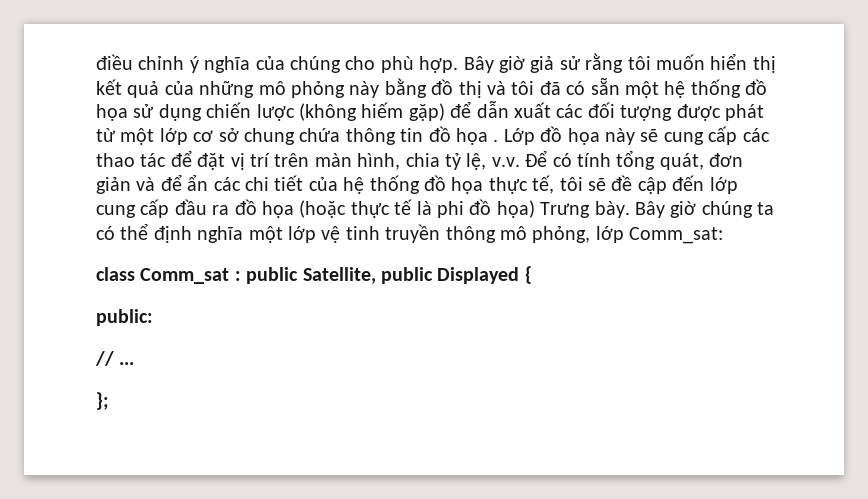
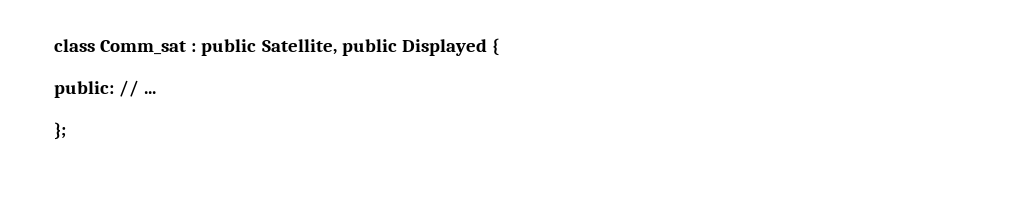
- điều chỉnh ý nghĩa của chúng cho phù hợp. Bây giờ giả sử rằng tôi muốn hiển thị kết quả của những mô phỏng này bằng đồ thị và tôi đã có sẵn một hệ thống đồ họa sử dụng chiến lược (không hiếm gặp) để dẫn xuất các đối tượng được phát từ một lớp cơ sở chung chứa thông tin đồ họa . Lớp đồ họa này sẽ cung cấp các thao tác để đặt vị trí trên màn hình, chia tỷ lệ, v.v. Để có tính tổng quát, đơn giản và để ẩn các chi tiết của hệ thống đồ họa thực tế, tôi sẽ đề cập đến lớp cung cấp đầu ra đồ họa (hoặc thực tế là phi đồ họa) Trưng bày. Bây giờ chúng ta có thể định nghĩa một lớp vệ tinh truyền thông mô phỏng, lớp Comm_sat:
- public:
- // ...
+ public: // ...

